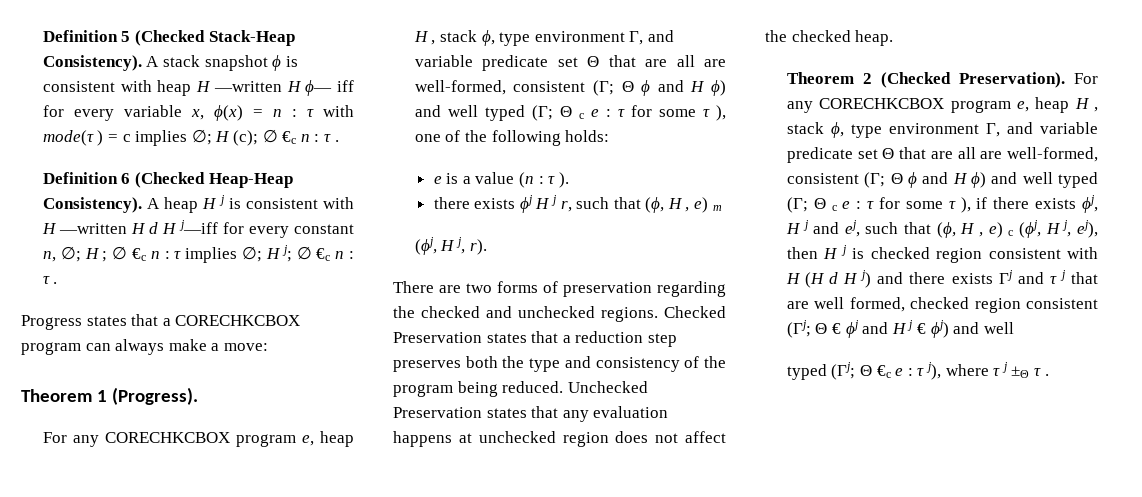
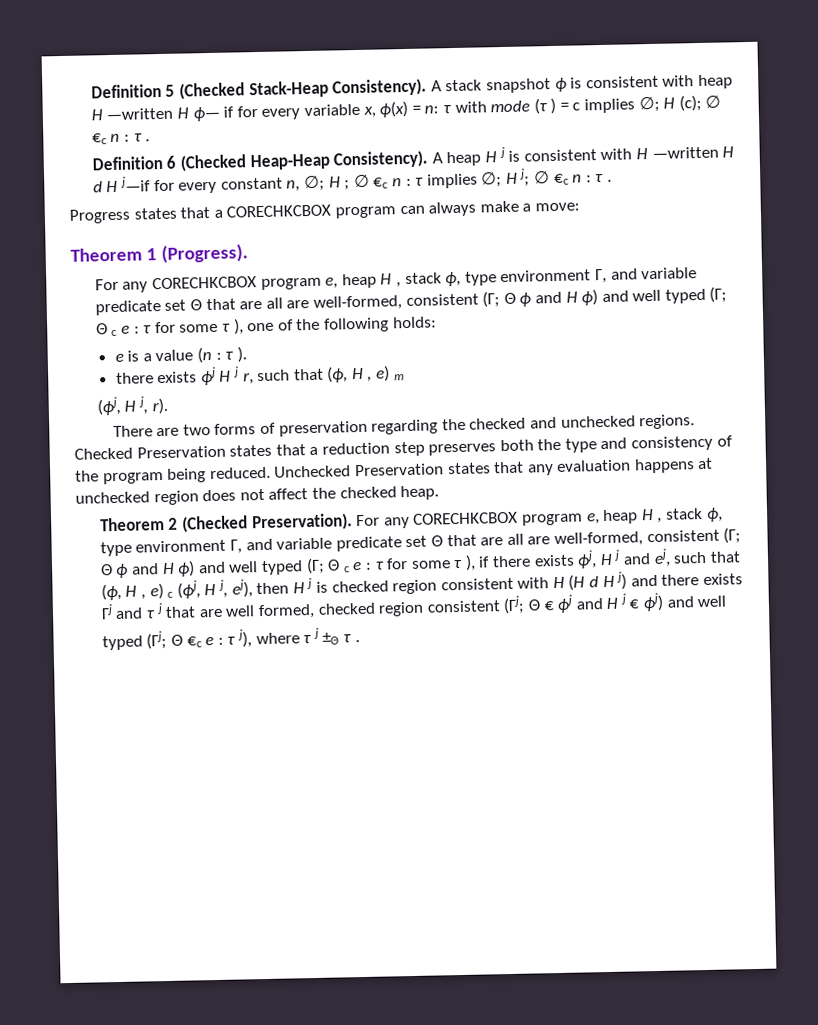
- A stack snapshot ϕ is consistent with heap H —written H ϕ— iff for every variable x, ϕ(x) = n : τ with mode(τ ) = c implies ∅; H (c); ∅ €c n : τ .
+ A stack snapshot ϕ is consistent with heap H —written H ϕ— if for every variable x, ϕ(x) = n: τ with mode (τ ) = c implies ∅; H (c); ∅ €c n : τ .
- A heap H j is consistent with H —written H d H j—iff for every constant n, ∅; H ; ∅ €c n : τ implies ∅; H j; ∅ €c n : τ .
+ A heap H j is consistent with H —written H d H j—if for every constant n, ∅; H ; ∅ €c n : τ implies ∅; H j; ∅ €c n : τ .

